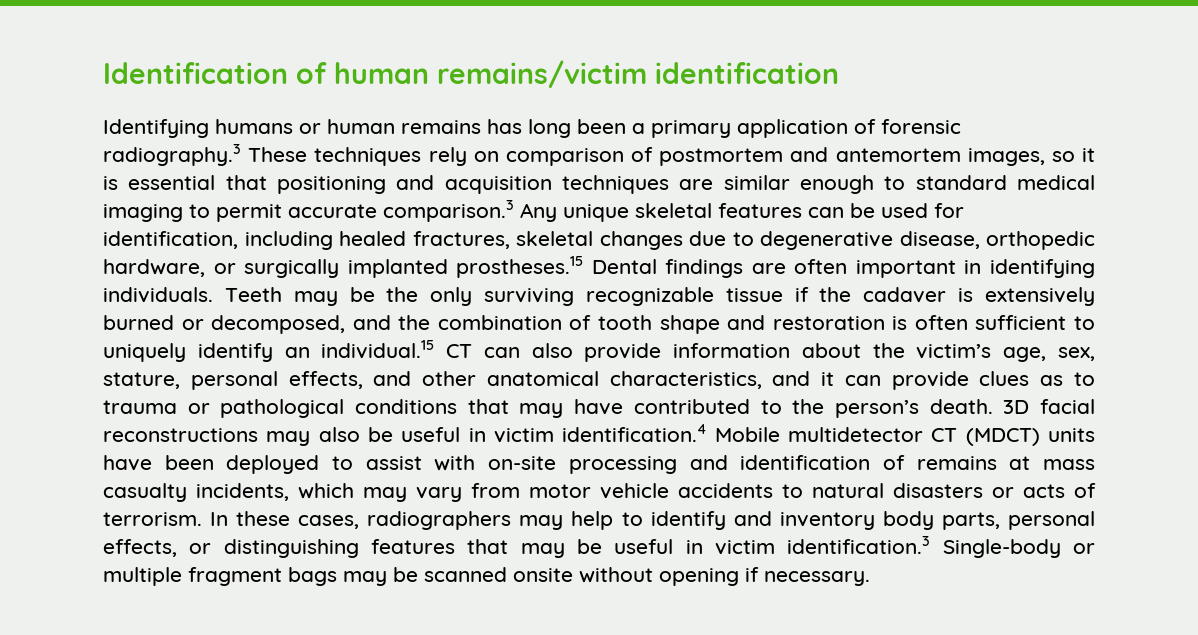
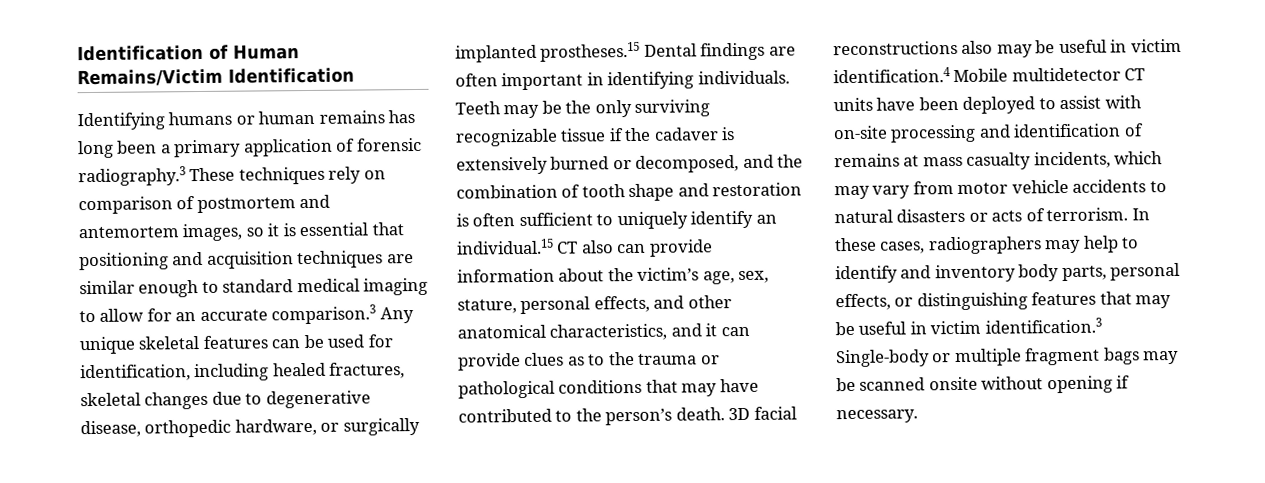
- Identification of human remains/victim identification
+ Identification of Human Remains/Victim Identification
- Identifying humans or human remains has long been a primary application of forensic radiography.3 These techniques rely on comparison of postmortem and antemortem images, so it is essential that positioning and acquisition techniques are similar enough to standard medical imaging to permit accurate comparison.3 Any unique skeletal features can be used for identification, including healed fractures, skeletal changes due to degenerative disease, orthopedic hardware, or surgically implanted prostheses.15 Dental findings are often important in identifying individuals.
+ Identifying humans or human remains has long been a primary application of forensic radiography.3 These techniques rely on comparison of postmortem and antemortem images, so it is essential that positioning and acquisition techniques are similar enough to standard medical imaging to allow for an accurate comparison.3 Any unique skeletal features can be used for identification, including healed fractures, skeletal changes due to degenerative disease, orthopedic hardware, or surgically implanted prostheses.15 Dental findings are often important in identifying individuals.
- Teeth may be the only surviving recognizable tissue if the cadaver is extensively burned or decomposed, and the combination of tooth shape and restoration is often sufficient to uniquely identify an individual.15 CT can also provide information about the victim’s age, sex, stature, personal effects, and other anatomical characteristics, and it can provide clues as to trauma or pathological conditions that may have contributed to the person’s death.
+ Teeth may be the only surviving recognizable tissue if the cadaver is extensively burned or decomposed, and the combination of tooth shape and restoration is often sufficient to uniquely identify an individual.15 CT also can provide information about the victim’s age, sex, stature, personal effects, and other anatomical characteristics, and it can provide clues as to the trauma or pathological conditions that may have contributed to the person’s death.
- 3D facial reconstructions may also be useful in victim identification.4 Mobile multidetector CT (MDCT) units have been deployed to assist with on-site processing and identification of remains at mass casualty incidents, which may vary from motor vehicle accidents to natural disasters or acts of terrorism.
+ 3D facial reconstructions also may be useful in victim identification.4 Mobile multidetector CT units have been deployed to assist with on-site processing and identification of remains at mass casualty incidents, which may vary from motor vehicle accidents to natural disasters or acts of terrorism.

